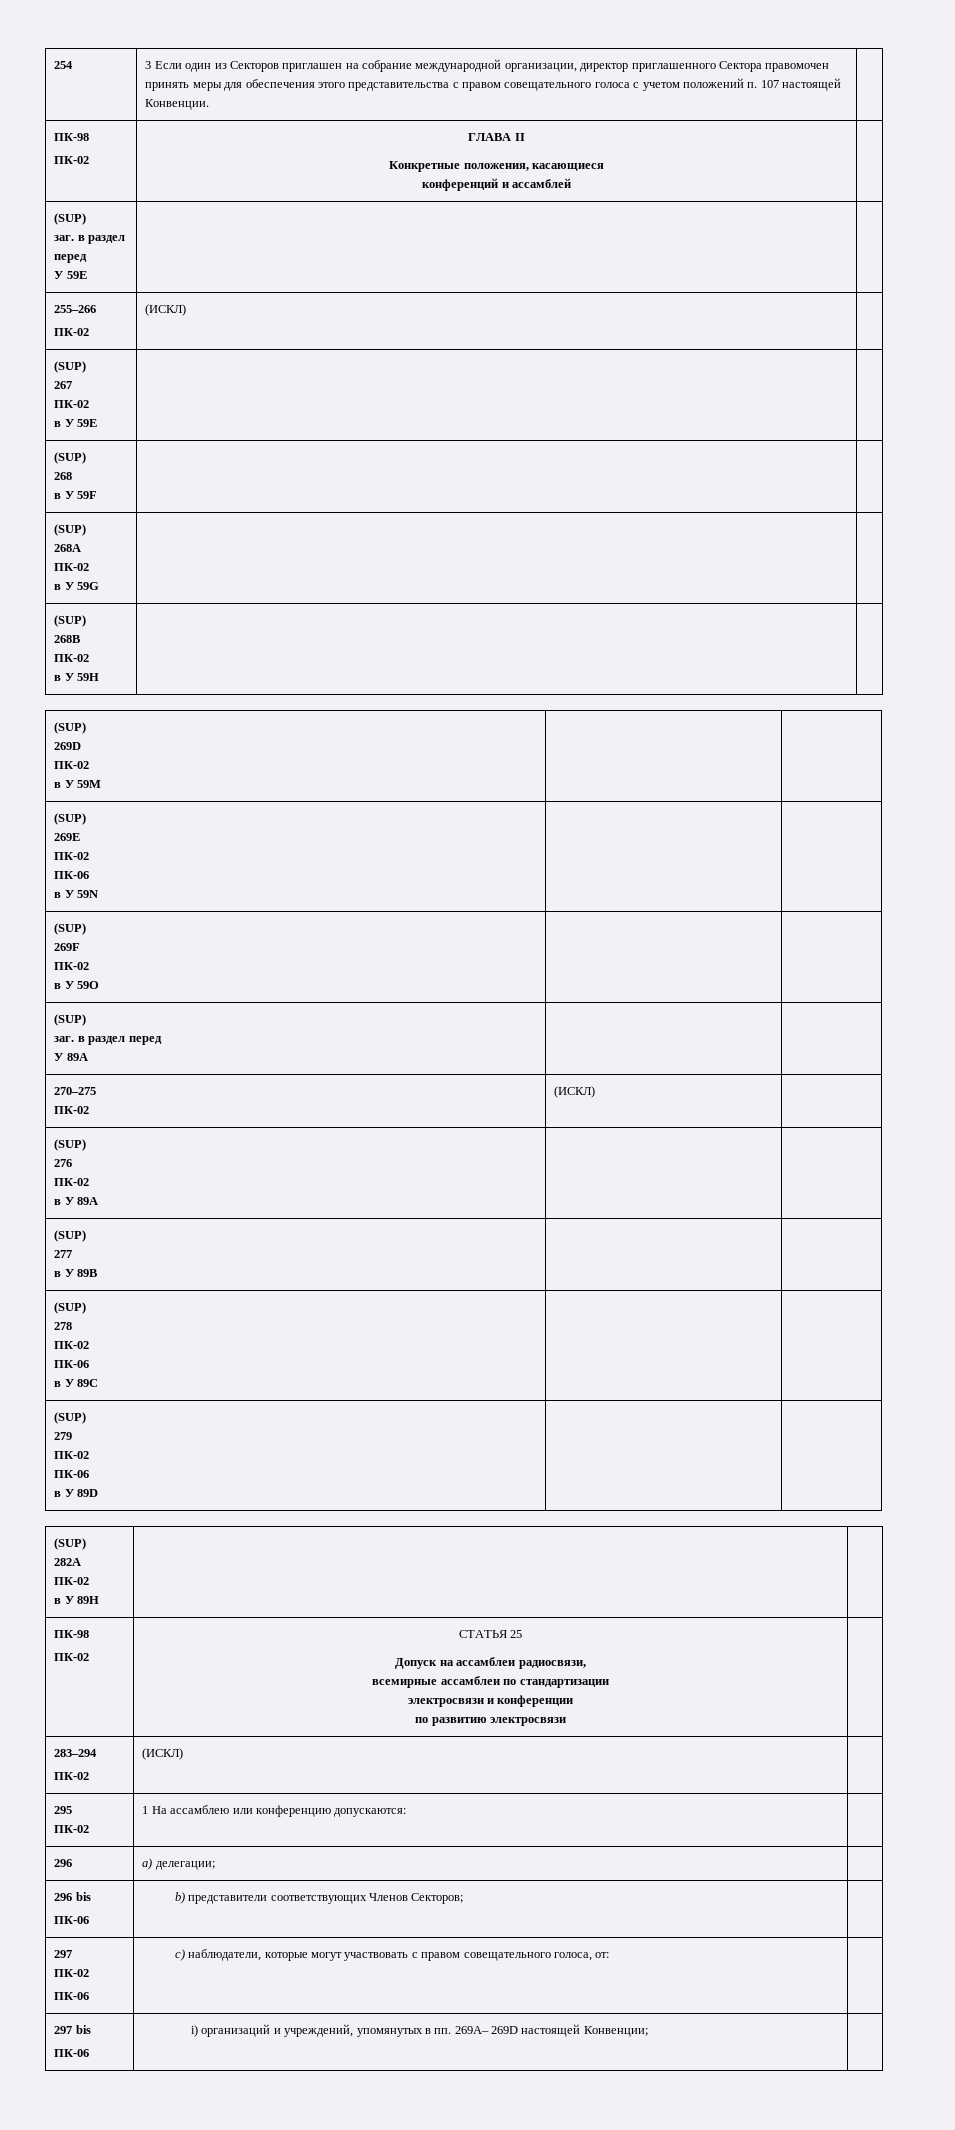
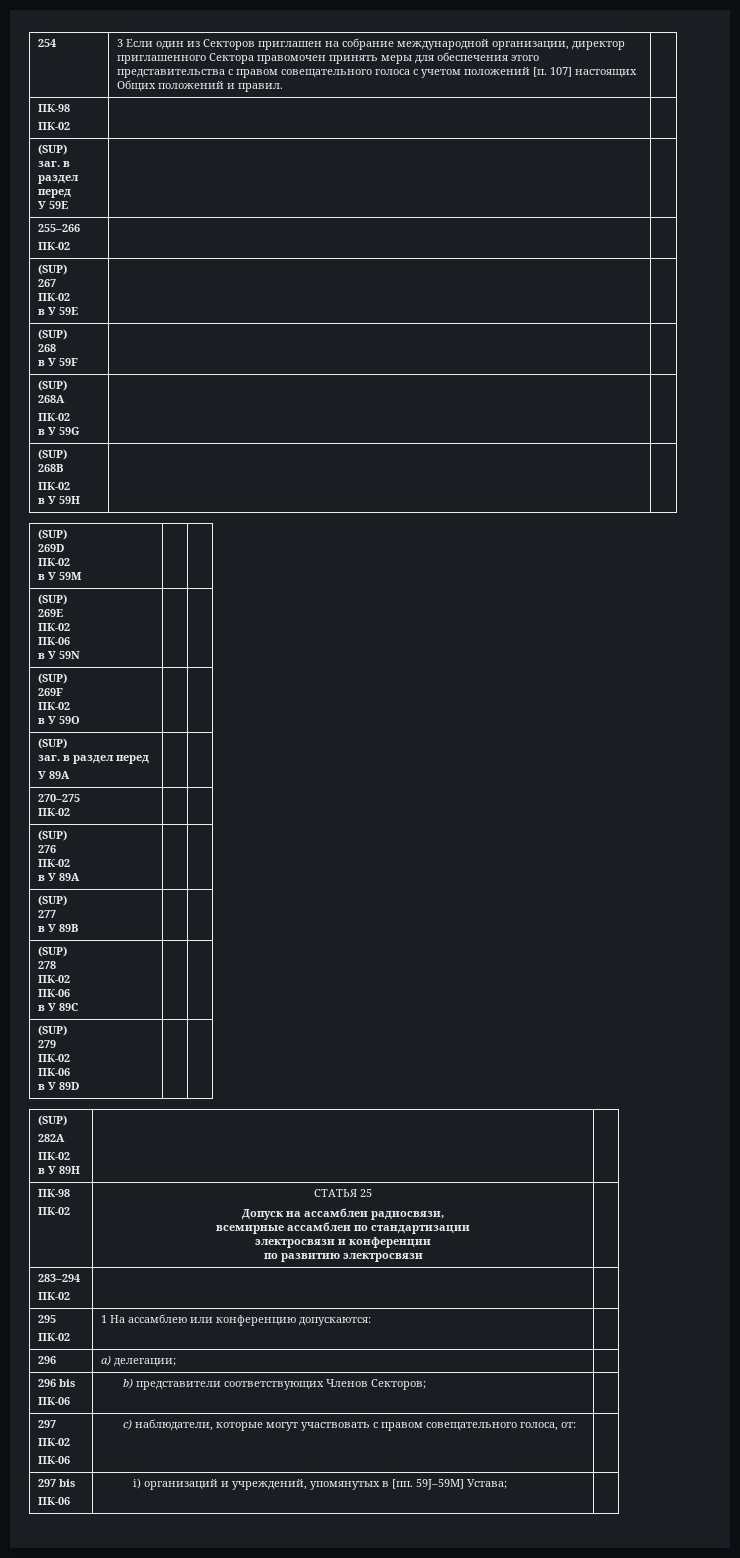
- 254 | 3 Если один из Секторов приглашен на собрание международной организации, директор приглашенного Сектора правомочен принять меры для обеспечения этого представительства с правом совещательного голоса с учетом положений п. 107 настоящей Конвенции. |
+ 254 | 3 Если один из Секторов приглашен на собрание международной организации, директор приглашенного Сектора правомочен принять меры для обеспечения этого представительства с правом совещательного голоса с учетом положений [п. 107] настоящих Общих положений и правил. |
  ПК-98
- ПК-02 | ГЛАВА II
- Конкретные положения, касающиеся
- конференций и ассамблей |
+ ПК-02 | |
  255–266
- ПК-02 | (ИСКЛ) |
+ ПК-02 | |
  270–275
- ПК-02 | (ИСКЛ) |
+ ПК-02 | |
  283–294
- ПК-02 | (ИСКЛ) |
+ ПК-02 | |
  297 bis
- ПК-06 | i) организаций и учреждений, упомянутых в пп. 269A– 269D настоящей Конвенции; |
+ ПК-06 | i) организаций и учреждений, упомянутых в [пп. 59J–59M] Устава; |

